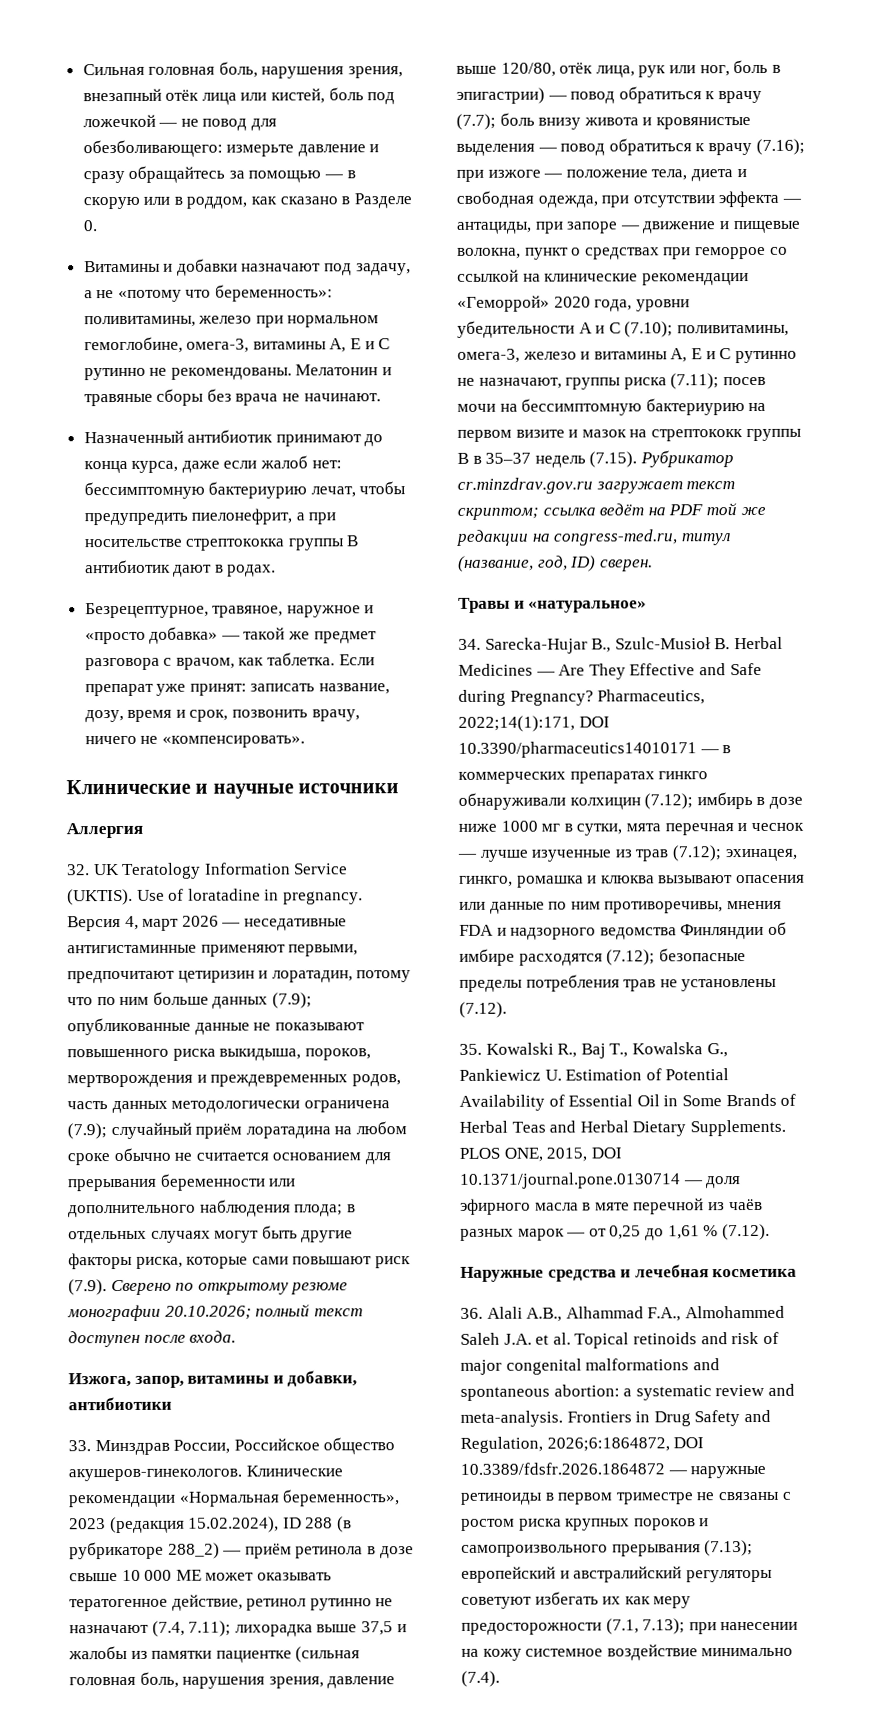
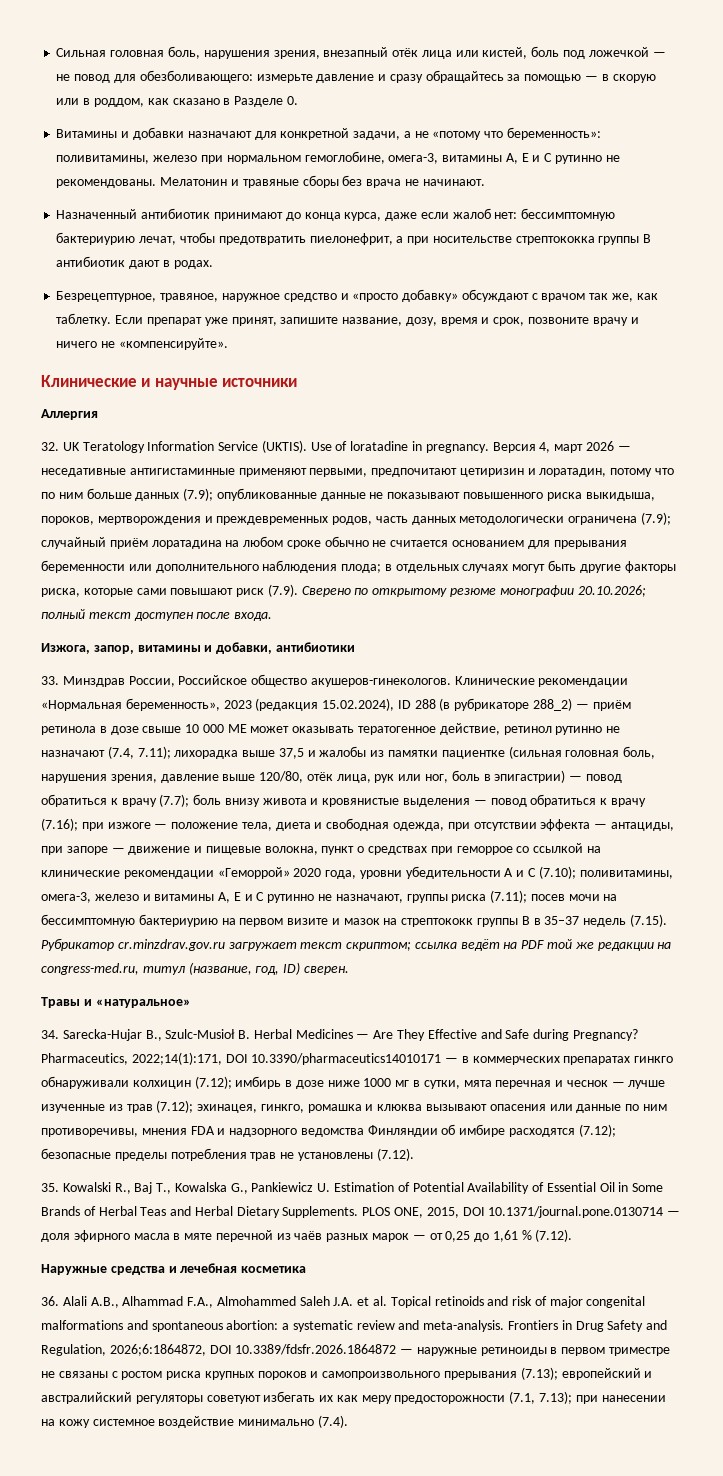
- Витамины и добавки назначают под задачу, а не «потому что беременность»: поливитамины, железо при нормальном гемоглобине, омега-3, витамины A, E и C рутинно не рекомендованы.
+ Витамины и добавки назначают для конкретной задачи, а не «потому что беременность»: поливитамины, железо при нормальном гемоглобине, омега-3, витамины A, E и C рутинно не рекомендованы.
- Назначенный антибиотик принимают до конца курса, даже если жалоб нет: бессимптомную бактериурию лечат, чтобы предупредить пиелонефрит, а при носительстве стрептококка группы В антибиотик дают в родах.
+ Назначенный антибиотик принимают до конца курса, даже если жалоб нет: бессимптомную бактериурию лечат, чтобы предотвратить пиелонефрит, а при носительстве стрептококка группы В антибиотик дают в родах.
- Безрецептурное, травяное, наружное и «просто добавка» — такой же предмет разговора с врачом, как таблетка.
+ Безрецептурное, травяное, наружное средство и «просто добавку» обсуждают с врачом так же, как таблетку.
- Если препарат уже принят: записать название, дозу, время и срок, позвонить врачу, ничего не «компенсировать».
+ Если препарат уже принят, запишите название, дозу, время и срок, позвоните врачу и ничего не «компенсируйте».

